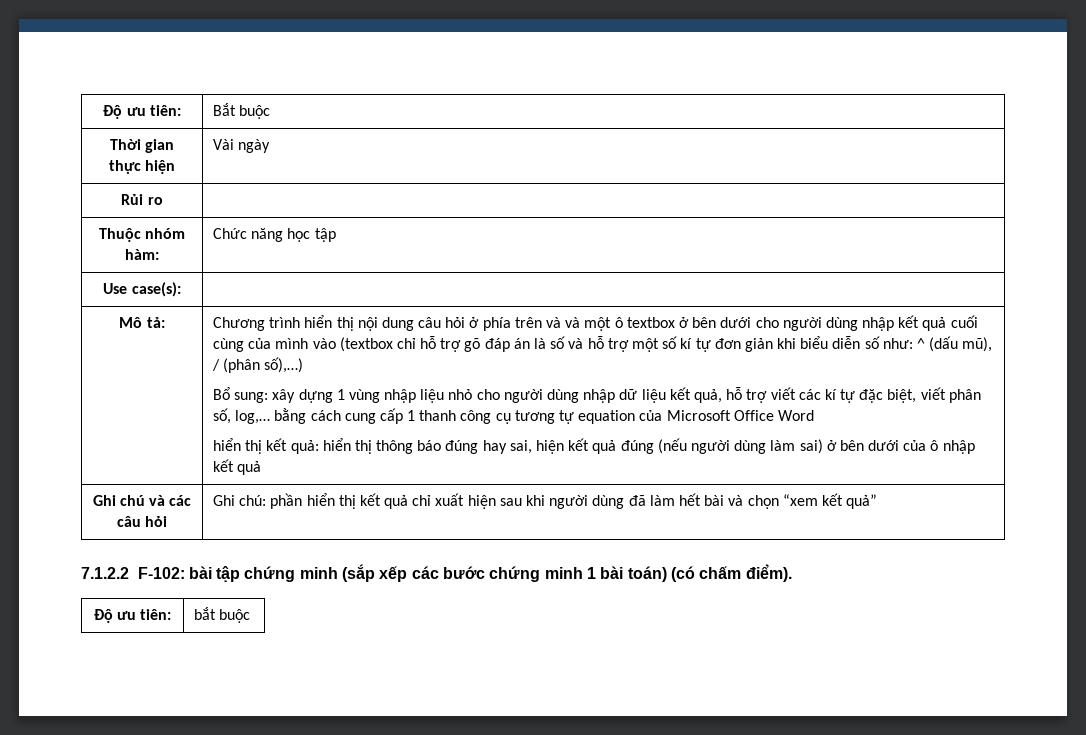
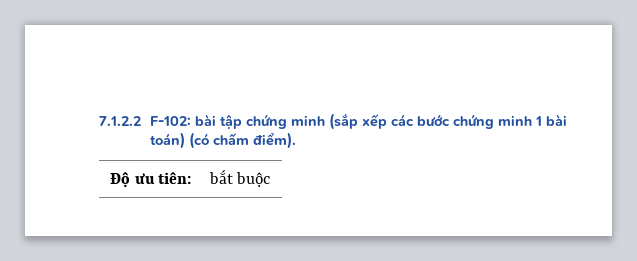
- Độ ưu tiên: | Bắt buộc
- Thời gian thực hiện | Vài ngày
- Rủi ro |
- Thuộc nhóm hàm: | Chức năng học tập
- Use case(s): |
- Mô tả: | Chương trình hiển thị nội dung câu hỏi ở phía trên và và một ô textbox ở bên dưới cho người dùng nhập kết quả cuối cùng của mình vào (textbox chỉ hỗ trợ gõ đáp án là số và hỗ trợ một số kí tự đơn giản khi biểu diễn số như: ^ (dấu mũ), / (phân số),…)
- Bổ sung: xây dựng 1 vùng nhập liệu nhỏ cho người dùng nhập dữ liệu kết quả, hỗ trợ viết các kí tự đặc biệt, viết phân số, log,… bằng cách cung cấp 1 thanh công cụ tương tự equation của Microsoft Office Word
- hiển thị kết quả: hiển thị thông báo đúng hay sai, hiện kết quả đúng (nếu người dùng làm sai) ở bên dưới của ô nhập kết quả
- Ghi chú và các câu hỏi | Ghi chú: phần hiển thị kết quả chỉ xuất hiện sau khi người dùng đã làm hết bài và chọn “xem kết quả”

